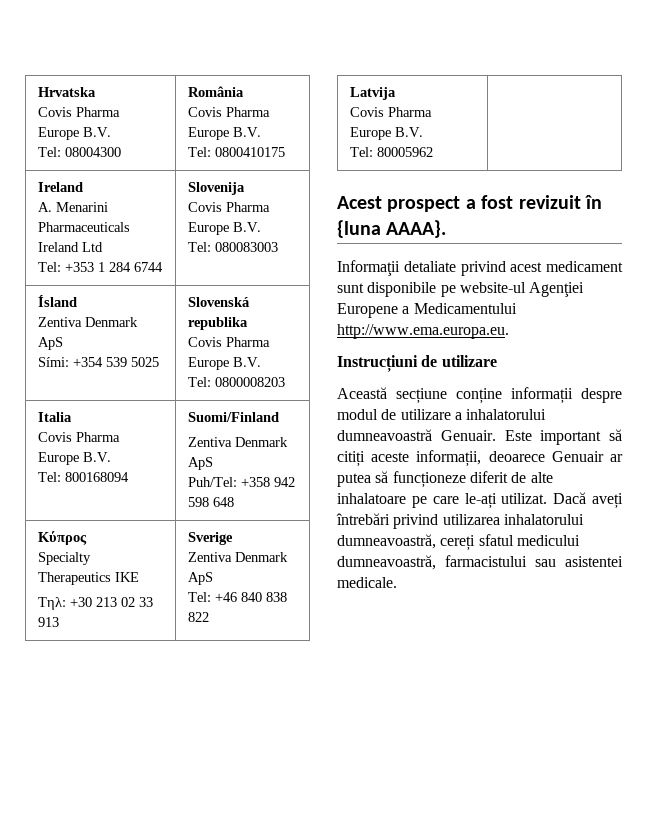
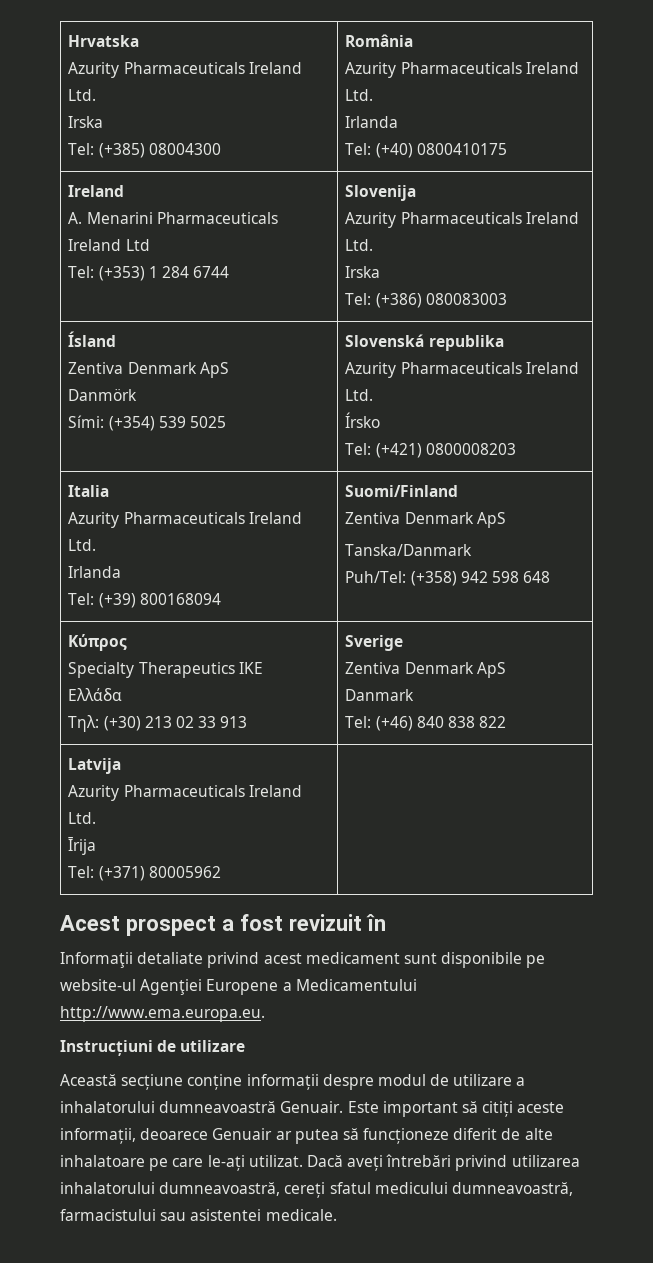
  Hrvatska
- Covis Pharma Europe B.V.
- Tel: 08004300 | România
- Covis Pharma Europe B.V.
- Tel: 0800410175
+ Azurity Pharmaceuticals Ireland Ltd.
+ Irska
+ Tel: (+385) 08004300 | România
+ Azurity Pharmaceuticals Ireland Ltd.
+ Irlanda
+ Tel: (+40) 0800410175
  Ireland
  A. Menarini Pharmaceuticals Ireland Ltd
- Tel: +353 1 284 6744 | Slovenija
- Covis Pharma Europe B.V.
- Tel: 080083003
+ Tel: (+353) 1 284 6744 | Slovenija
+ Azurity Pharmaceuticals Ireland Ltd.
+ Irska
+ Tel: (+386) 080083003
  Ísland
  Zentiva Denmark ApS
- Sími: +354 539 5025 | Slovenská republika
- Covis Pharma Europe B.V.
- Tel: 0800008203
+ Danmörk
+ Sími: (+354) 539 5025 | Slovenská republika
+ Azurity Pharmaceuticals Ireland Ltd.
+ Írsko
+ Tel: (+421) 0800008203
  Italia
- Covis Pharma Europe B.V.
- Tel: 800168094 | Suomi/Finland
+ Azurity Pharmaceuticals Ireland Ltd.
+ Irlanda
+ Tel: (+39) 800168094 | Suomi/Finland
  Zentiva Denmark ApS
- Puh/Tel: +358 942 598 648
+ Tanska/Danmark
+ Puh/Tel: (+358) 942 598 648
  Κύπρος
  Specialty Therapeutics IKE
- Τηλ: +30 213 02 33 913 | Sverige
+ Ελλάδα
+ Τηλ: (+30) 213 02 33 913 | Sverige
  Zentiva Denmark ApS
- Tel: +46 840 838 822
+ Danmark
+ Tel: (+46) 840 838 822
  Latvija
- Covis Pharma Europe B.V.
- Tel: 80005962 |
+ Azurity Pharmaceuticals Ireland Ltd.
+ Īrija
+ Tel: (+371) 80005962 |
- Acest prospect a fost revizuit în {luna AAAA}.
+ Acest prospect a fost revizuit în

